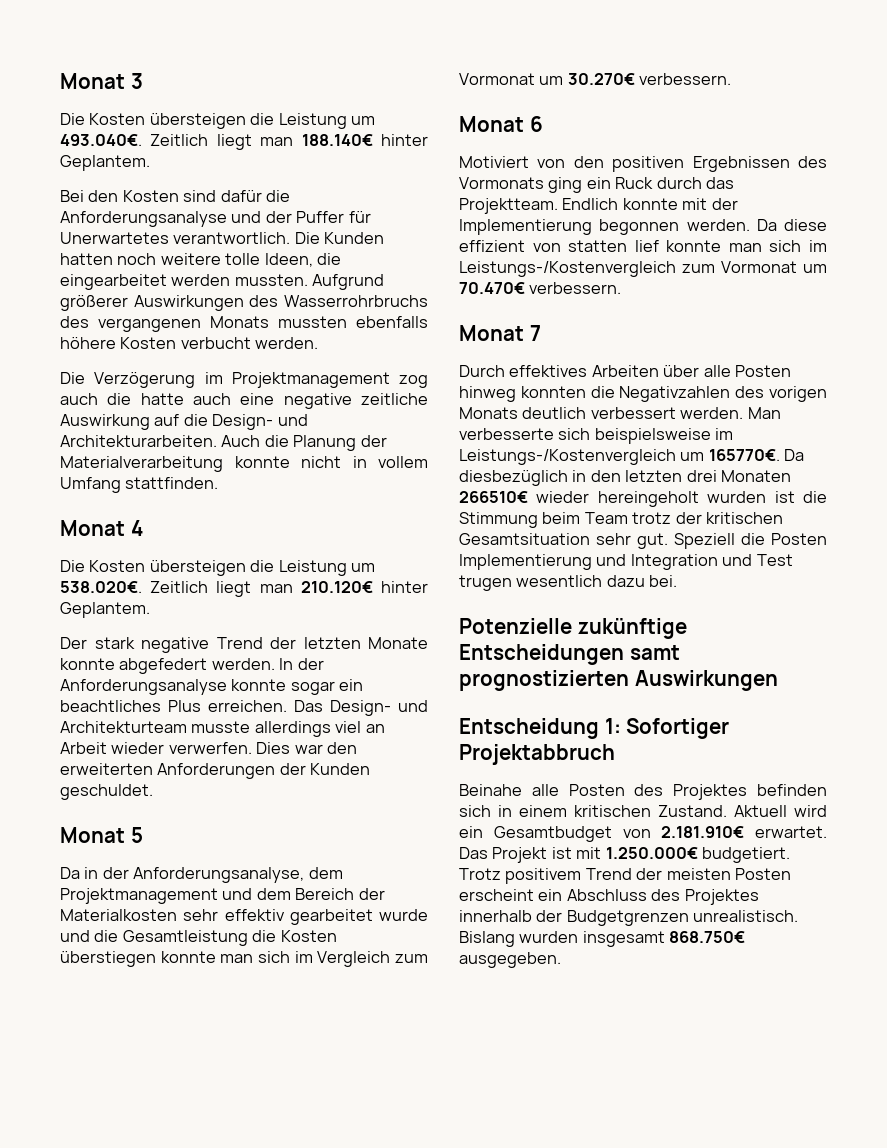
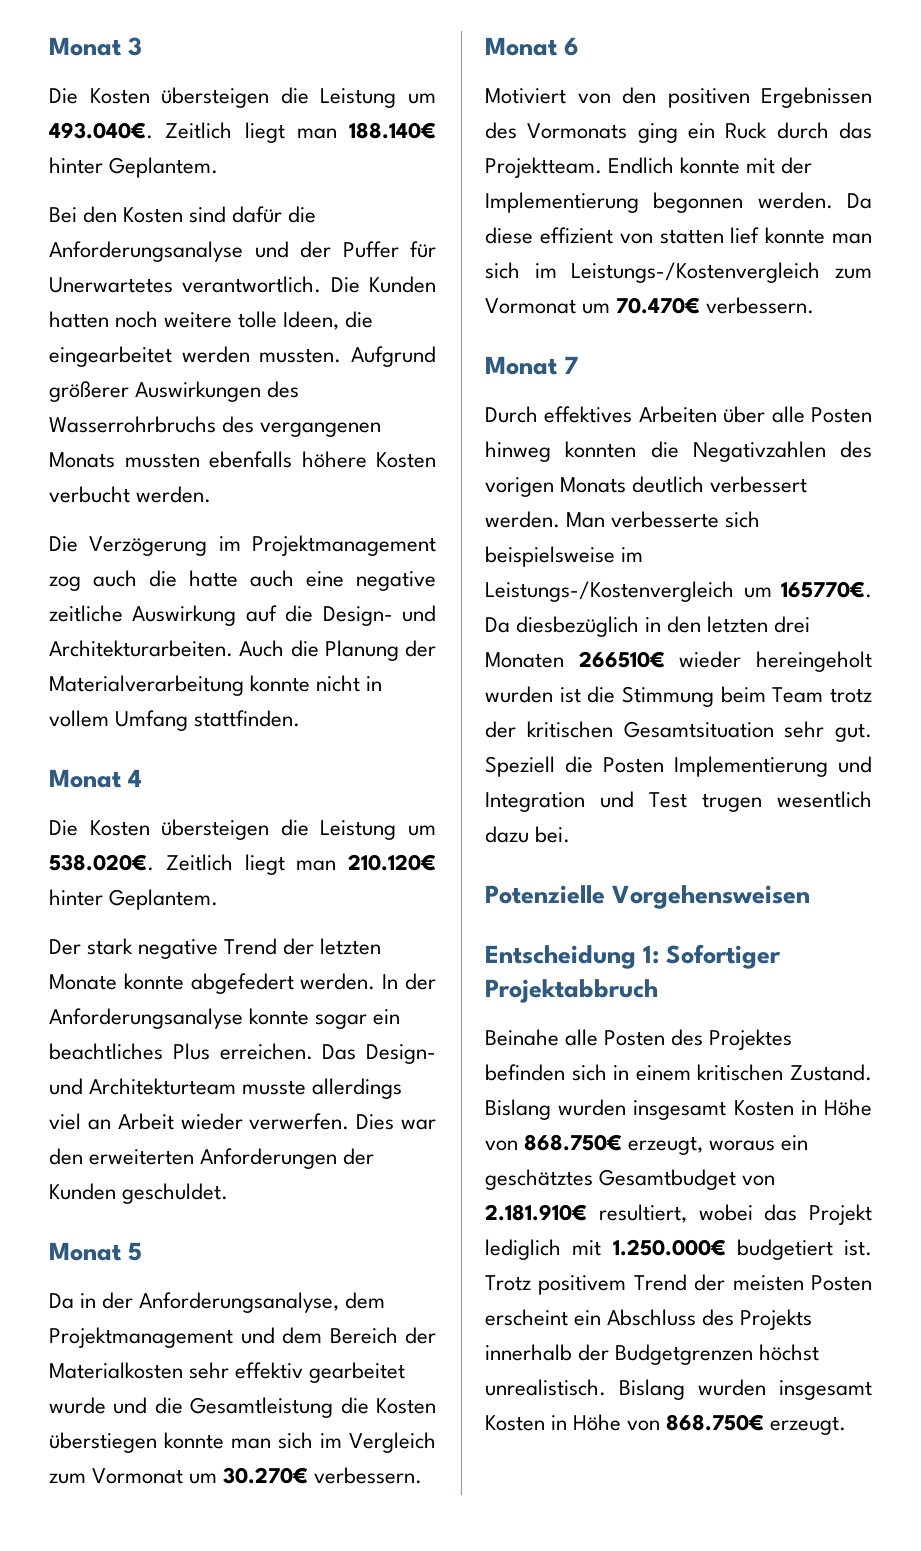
- Potenzielle zukünftige Entscheidungen samt prognostizierten Auswirkungen
+ Potenzielle Vorgehensweisen
- Aktuell wird ein Gesamtbudget von 2.181.910€ erwartet. Das Projekt ist mit 1.250.000€ budgetiert.
+ Bislang wurden insgesamt Kosten in Höhe von 868.750€ erzeugt, woraus ein geschätztes Gesamtbudget von 2.181.910€ resultiert, wobei das Projekt lediglich mit 1.250.000€ budgetiert ist.
- Trotz positivem Trend der meisten Posten erscheint ein Abschluss des Projektes innerhalb der Budgetgrenzen unrealistisch.
+ Trotz positivem Trend der meisten Posten erscheint ein Abschluss des Projekts innerhalb der Budgetgrenzen höchst unrealistisch.
- Bislang wurden insgesamt 868.750€ ausgegeben.
+ Bislang wurden insgesamt Kosten in Höhe von 868.750€ erzeugt.

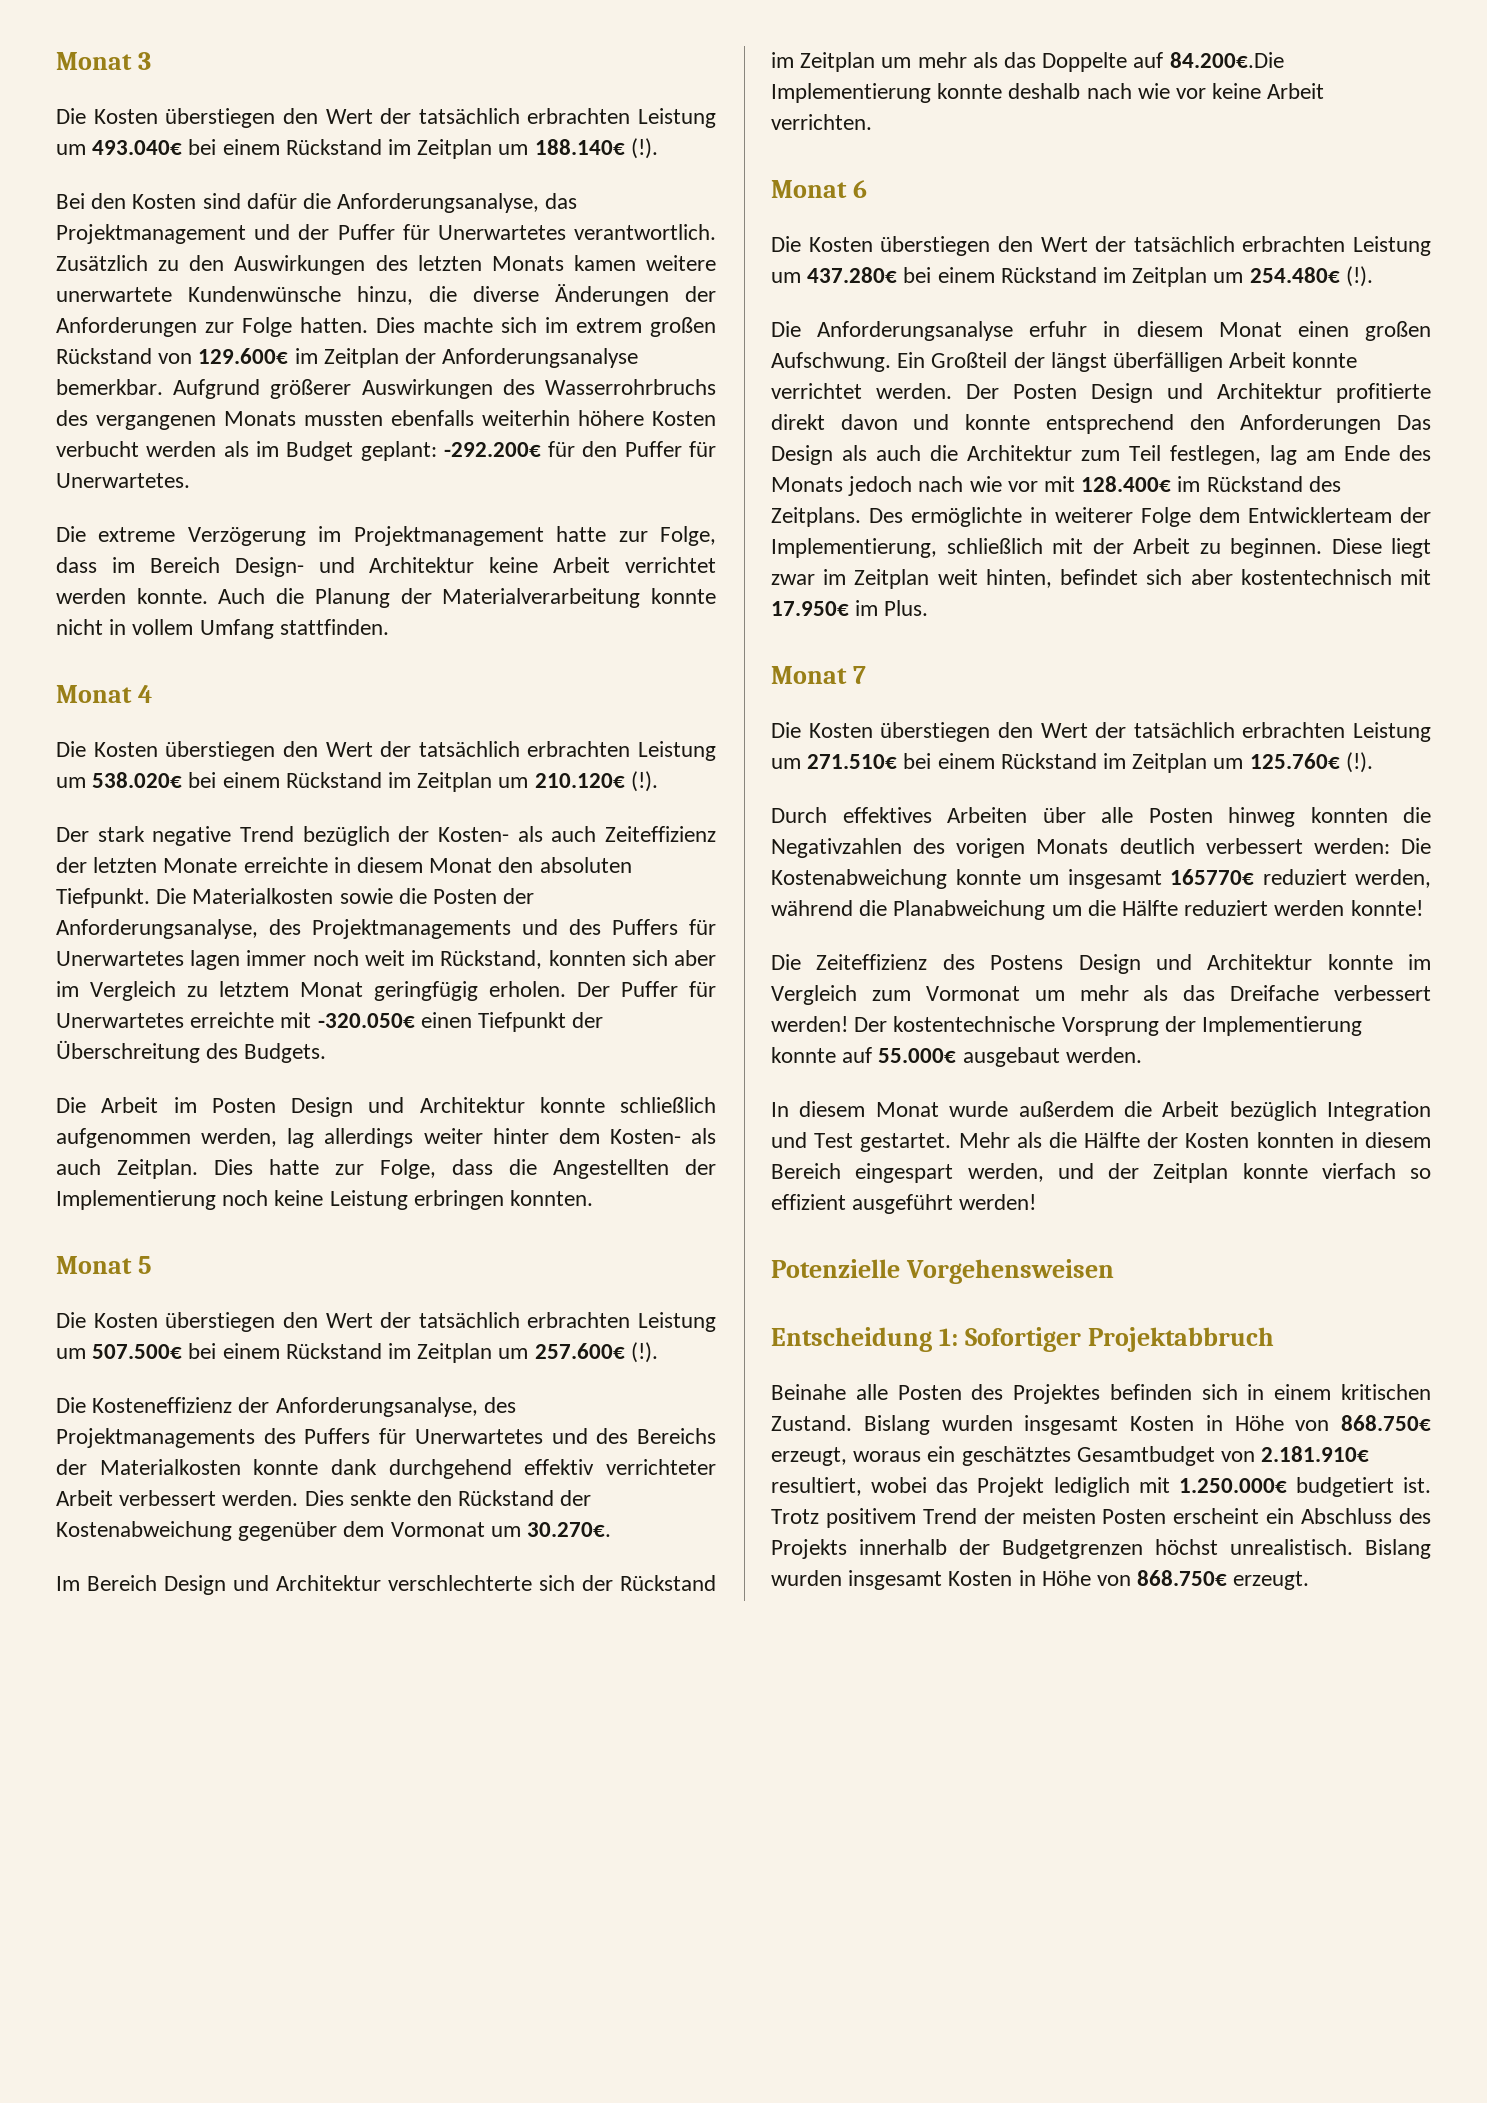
- Die Kosten übersteigen die Leistung um 493.040€. Zeitlich liegt man 188.140€ hinter Geplantem.
+ Die Kosten überstiegen den Wert der tatsächlich erbrachten Leistung um 493.040€ bei einem Rückstand im Zeitplan um 188.140€ (!).
- Bei den Kosten sind dafür die Anforderungsanalyse und der Puffer für Unerwartetes verantwortlich.
+ Bei den Kosten sind dafür die Anforderungsanalyse, das Projektmanagement und der Puffer für Unerwartetes verantwortlich.
- Die Kunden hatten noch weitere tolle Ideen, die eingearbeitet werden mussten.
+ Zusätzlich zu den Auswirkungen des letzten Monats kamen weitere unerwartete Kundenwünsche hinzu, die diverse Änderungen der Anforderungen zur Folge hatten. Dies machte sich im extrem großen Rückstand von 129.600€ im Zeitplan der Anforderungsanalyse bemerkbar.
- Aufgrund größerer Auswirkungen des Wasserrohrbruchs des vergangenen Monats mussten ebenfalls höhere Kosten verbucht werden.
- Die Verzögerung im Projektmanagement zog auch die hatte auch eine negative zeitliche Auswirkung auf die Design- und Architekturarbeiten.
+ Aufgrund größerer Auswirkungen des Wasserrohrbruchs des vergangenen Monats mussten ebenfalls weiterhin höhere Kosten verbucht werden als im Budget geplant: -292.200€ für den Puffer für Unerwartetes.
+ Die extreme Verzögerung im Projektmanagement hatte zur Folge, dass im Bereich Design- und Architektur keine Arbeit verrichtet werden konnte.
- Die Kosten übersteigen die Leistung um 538.020€. Zeitlich liegt man 210.120€ hinter Geplantem.
- Der stark negative Trend der letzten Monate konnte abgefedert werden. In der Anforderungsanalyse konnte sogar ein beachtliches Plus erreichen. Das Design- und Architekturteam musste allerdings viel an Arbeit wieder verwerfen. Dies war den erweiterten Anforderungen der Kunden geschuldet.
+ Die Kosten überstiegen den Wert der tatsächlich erbrachten Leistung um 538.020€ bei einem Rückstand im Zeitplan um 210.120€ (!).
+ Der stark negative Trend bezüglich der Kosten- als auch Zeiteffizienz der letzten Monate erreichte in diesem Monat den absoluten Tiefpunkt. Die Materialkosten sowie die Posten der Anforderungsanalyse, des Projektmanagements und des Puffers für Unerwartetes lagen immer noch weit im Rückstand, konnten sich aber im Vergleich zu letztem Monat geringfügig erholen. Der Puffer für Unerwartetes erreichte mit -320.050€ einen Tiefpunkt der Überschreitung des Budgets.
+ Die Arbeit im Posten Design und Architektur konnte schließlich aufgenommen werden, lag allerdings weiter hinter dem Kosten- als auch Zeitplan. Dies hatte zur Folge, dass die Angestellten der Implementierung noch keine Leistung erbringen konnten.
  Monat 5
- Da in der Anforderungsanalyse, dem Projektmanagement und dem Bereich der Materialkosten sehr effektiv gearbeitet wurde und die Gesamtleistung die Kosten überstiegen konnte man sich im Vergleich zum Vormonat um 30.270€ verbessern.
+ Die Kosten überstiegen den Wert der tatsächlich erbrachten Leistung um 507.500€ bei einem Rückstand im Zeitplan um 257.600€ (!).
+ Die Kosteneffizienz der Anforderungsanalyse, des Projektmanagements des Puffers für Unerwartetes und des Bereichs der Materialkosten konnte dank durchgehend effektiv verrichteter Arbeit verbessert werden. Dies senkte den Rückstand der Kostenabweichung gegenüber dem Vormonat um 30.270€.
+ Im Bereich Design und Architektur verschlechterte sich der Rückstand im Zeitplan um mehr als das Doppelte auf 84.200€.Die Implementierung konnte deshalb nach wie vor keine Arbeit verrichten.
  Monat 6
- Motiviert von den positiven Ergebnissen des Vormonats ging ein Ruck durch das Projektteam. Endlich konnte mit der Implementierung begonnen werden. Da diese effizient von statten lief konnte man sich im Leistungs-/Kostenvergleich zum Vormonat um 70.470€ verbessern.
+ Die Kosten überstiegen den Wert der tatsächlich erbrachten Leistung um 437.280€ bei einem Rückstand im Zeitplan um 254.480€ (!).
+ Die Anforderungsanalyse erfuhr in diesem Monat einen großen Aufschwung. Ein Großteil der längst überfälligen Arbeit konnte verrichtet werden. Der Posten Design und Architektur profitierte direkt davon und konnte entsprechend den Anforderungen Das Design als auch die Architektur zum Teil festlegen, lag am Ende des Monats jedoch nach wie vor mit 128.400€ im Rückstand des Zeitplans. Des ermöglichte in weiterer Folge dem Entwicklerteam der Implementierung, schließlich mit der Arbeit zu beginnen. Diese liegt zwar im Zeitplan weit hinten, befindet sich aber kostentechnisch mit 17.950€ im Plus.
  Monat 7
+ Die Kosten überstiegen den Wert der tatsächlich erbrachten Leistung um 271.510€ bei einem Rückstand im Zeitplan um 125.760€ (!).
- Durch effektives Arbeiten über alle Posten hinweg konnten die Negativzahlen des vorigen Monats deutlich verbessert werden. Man verbesserte sich beispielsweise im Leistungs-/Kostenvergleich um 165770€. Da diesbezüglich in den letzten drei Monaten 266510€ wieder hereingeholt wurden ist die Stimmung beim Team trotz der kritischen Gesamtsituation sehr gut. Speziell die Posten Implementierung und Integration und Test trugen wesentlich dazu bei.
+ Durch effektives Arbeiten über alle Posten hinweg konnten die Negativzahlen des vorigen Monats deutlich verbessert werden: Die Kostenabweichung konnte um insgesamt 165770€ reduziert werden, während die Planabweichung um die Hälfte reduziert werden konnte!
+ Die Zeiteffizienz des Postens Design und Architektur konnte im Vergleich zum Vormonat um mehr als das Dreifache verbessert werden! Der kostentechnische Vorsprung der Implementierung konnte auf 55.000€ ausgebaut werden.
+ In diesem Monat wurde außerdem die Arbeit bezüglich Integration und Test gestartet. Mehr als die Hälfte der Kosten konnten in diesem Bereich eingespart werden, und der Zeitplan konnte vierfach so effizient ausgeführt werden!

